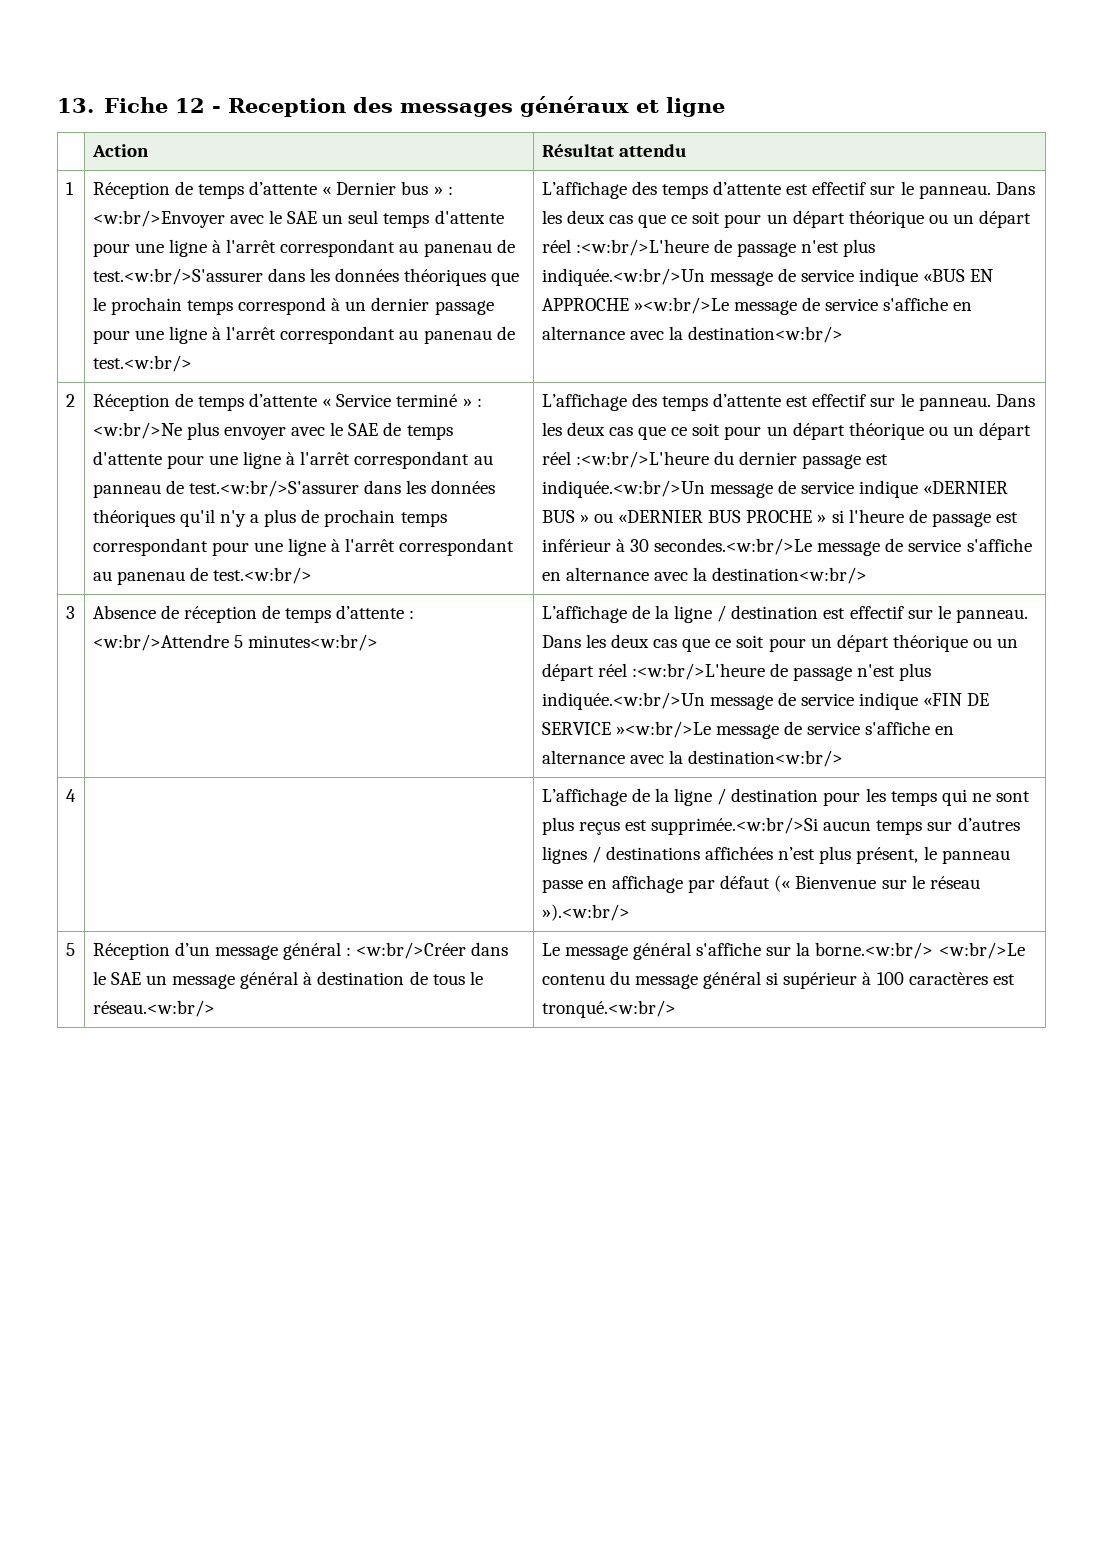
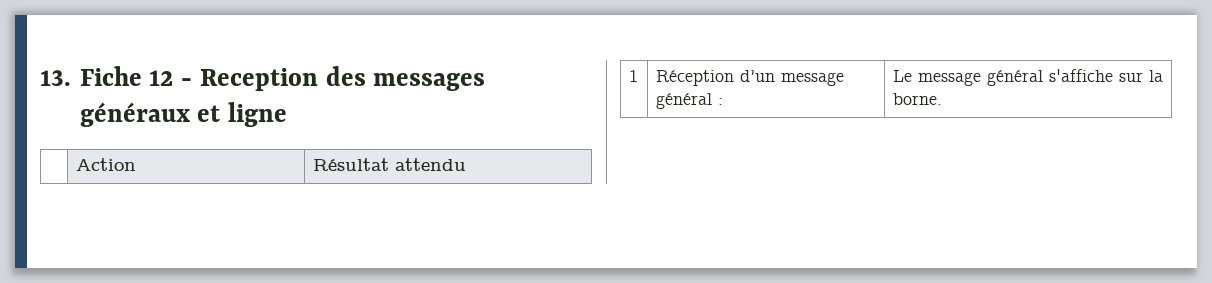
- Réception de temps d’attente « Dernier bus » : <w:br/>Envoyer avec le SAE un seul temps d'attente pour une ligne à l'arrêt correspondant au panenau de test.<w:br/>S'assurer dans les données théoriques que le prochain temps correspond à un dernier passage pour une ligne à l'arrêt correspondant au panenau de test.<w:br/> | L’affichage des temps d’attente est effectif sur le panneau. Dans les deux cas que ce soit pour un départ théorique ou un départ réel :<w:br/>L'heure de passage n'est plus indiquée.<w:br/>Un message de service indique «BUS EN APPROCHE »<w:br/>Le message de service s'affiche en alternance avec la destination<w:br/>
- 2 | Réception de temps d’attente « Service terminé » : <w:br/>Ne plus envoyer avec le SAE de temps d'attente pour une ligne à l'arrêt correspondant au panneau de test.<w:br/>S'assurer dans les données théoriques qu'il n'y a plus de prochain temps correspondant pour une ligne à l'arrêt correspondant au panenau de test.<w:br/> | L’affichage des temps d’attente est effectif sur le panneau. Dans les deux cas que ce soit pour un départ théorique ou un départ réel :<w:br/>L'heure du dernier passage est indiquée.<w:br/>Un message de service indique «DERNIER BUS » ou «DERNIER BUS PROCHE » si l'heure de passage est inférieur à 30 secondes.<w:br/>Le message de service s'affiche en alternance avec la destination<w:br/>
- 3 | Absence de réception de temps d’attente : <w:br/>Attendre 5 minutes<w:br/> | L’affichage de la ligne / destination est effectif sur le panneau. Dans les deux cas que ce soit pour un départ théorique ou un départ réel :<w:br/>L'heure de passage n'est plus indiquée.<w:br/>Un message de service indique «FIN DE SERVICE »<w:br/>Le message de service s'affiche en alternance avec la destination<w:br/>
- 4 | | L’affichage de la ligne / destination pour les temps qui ne sont plus reçus est supprimée.<w:br/>Si aucun temps sur d’autres lignes / destinations affichées n’est plus présent, le panneau passe en affichage par défaut (« Bienvenue sur le réseau »).<w:br/>
- 5 | Réception d’un message général : <w:br/>Créer dans le SAE un message général à destination de tous le réseau.<w:br/> | Le message général s'affiche sur la borne.<w:br/> <w:br/>Le contenu du message général si supérieur à 100 caractères est tronqué.<w:br/>
+ Réception d’un message général : | Le message général s'affiche sur la borne.

